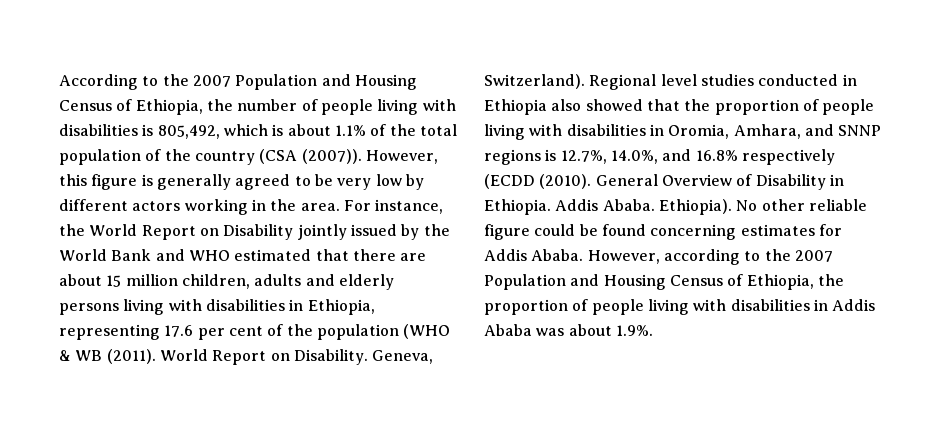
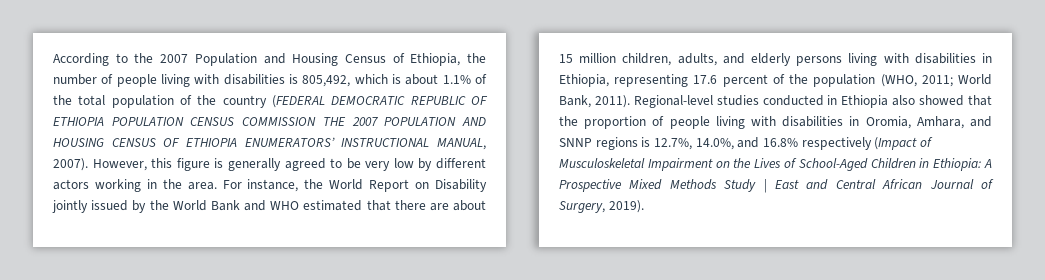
- According to the 2007 Population and Housing Census of Ethiopia, the number of people living with disabilities is 805,492, which is about 1.1% of the total population of the country (CSA (2007)).
+ According to the 2007 Population and Housing Census of Ethiopia, the number of people living with disabilities is 805,492, which is about 1.1% of the total population of the country (FEDERAL DEMOCRATIC REPUBLIC OF ETHIOPIA POPULATION CENSUS COMMISSION THE 2007 POPULATION AND HOUSING CENSUS OF ETHIOPIA ENUMERATORS’ INSTRUCTIONAL MANUAL, 2007).
- For instance, the World Report on Disability jointly issued by the World Bank and WHO estimated that there are about 15 million children, adults and elderly persons living with disabilities in Ethiopia, representing 17.6 per cent of the population (WHO & WB (2011). World Report on Disability. Geneva, Switzerland). Regional level studies conducted in Ethiopia also showed that the proportion of people living with disabilities in Oromia, Amhara, and SNNP regions is 12.7%, 14.0%, and 16.8% respectively (ECDD (2010). General Overview of Disability in Ethiopia. Addis Ababa. Ethiopia). No other reliable figure could be found concerning estimates for Addis Ababa. However, according to the 2007 Population and Housing Census of Ethiopia, the proportion of people living with disabilities in Addis Ababa was about 1.9%.
+ For instance, the World Report on Disability jointly issued by the World Bank and WHO estimated that there are about 15 million children, adults, and elderly persons living with disabilities in Ethiopia, representing 17.6 percent of the population (WHO, 2011; World Bank, 2011). Regional-level studies conducted in Ethiopia also showed that the proportion of people living with disabilities in Oromia, Amhara, and SNNP regions is 12.7%, 14.0%, and 16.8% respectively (Impact of Musculoskeletal Impairment on the Lives of School-Aged Children in Ethiopia: A Prospective Mixed Methods Study | East and Central African Journal of Surgery, 2019).

